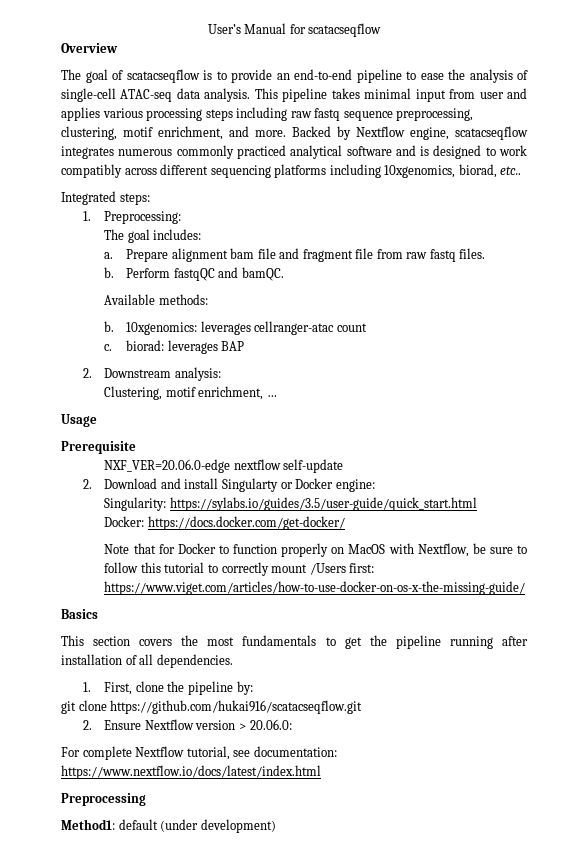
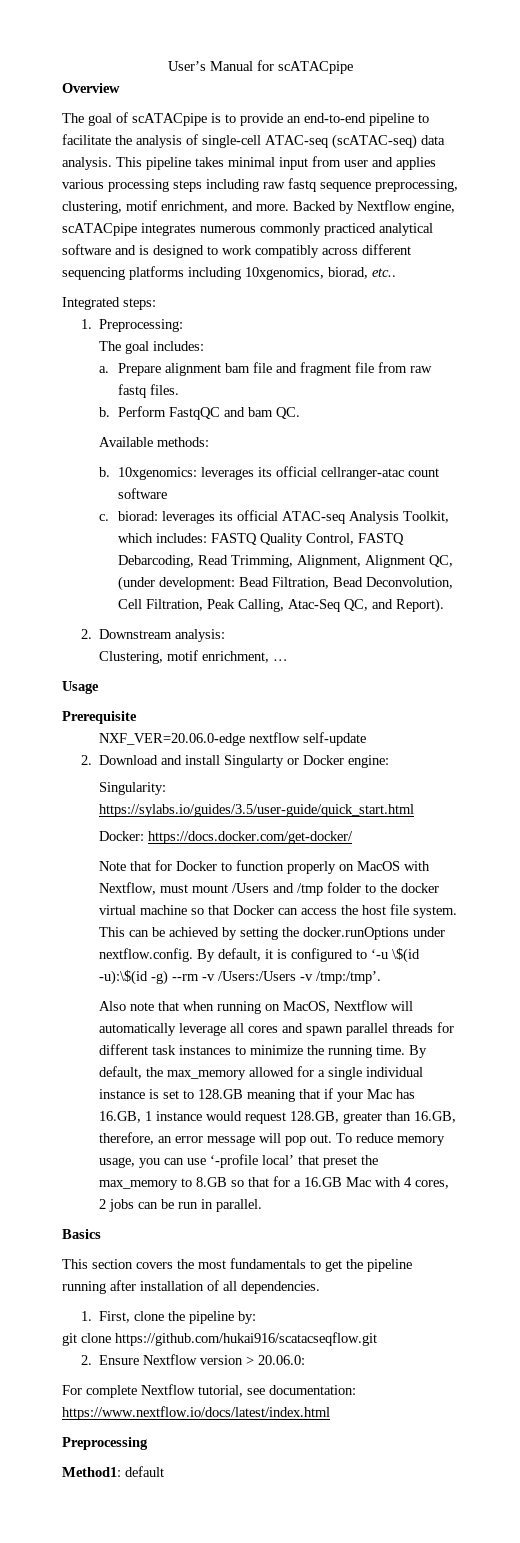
- User’s Manual for scatacseqflow
+ User’s Manual for scATACpipe
- The goal of scatacseqflow is to provide an end-to-end pipeline to ease the analysis of single-cell ATAC-seq data analysis.
+ The goal of scATACpipe is to provide an end-to-end pipeline to facilitate the analysis of single-cell ATAC-seq (scATAC-seq) data analysis.
- Backed by Nextflow engine, scatacseqflow integrates numerous commonly practiced analytical software and is designed to work compatibly across different sequencing platforms including 10xgenomics, biorad, etc..
+ Backed by Nextflow engine, scATACpipe integrates numerous commonly practiced analytical software and is designed to work compatibly across different sequencing platforms including 10xgenomics, biorad, etc..
- Perform fastqQC and bamQC.
+ Perform FastqQC and bam QC.
- 10xgenomics: leverages cellranger-atac count
+ 10xgenomics: leverages its official cellranger-atac count software
- c. biorad: leverages BAP
+ c. biorad: leverages its official ATAC-seq Analysis Toolkit, which includes: FASTQ Quality Control, FASTQ Debarcoding, Read Trimming, Alignment, Alignment QC, (under development: Bead Filtration, Bead Deconvolution, Cell Filtration, Peak Calling, Atac-Seq QC, and Report).
- Note that for Docker to function properly on MacOS with Nextflow, be sure to follow this tutorial to correctly mount /Users first: https://www.viget.com/articles/how-to-use-docker-on-os-x-the-missing-guide/
+ Note that for Docker to function properly on MacOS with Nextflow, must mount /Users and /tmp folder to the docker virtual machine so that Docker can access the host file system. This can be achieved by setting the docker.runOptions under nextflow.config. By default, it is configured to ‘-u \$(id -u):\$(id -g) --rm -v /Users:/Users -v /tmp:/tmp’.
+ Also note that when running on MacOS, Nextflow will automatically leverage all cores and spawn parallel threads for different task instances to minimize the running time. By default, the max_memory allowed for a single individual instance is set to 128.GB meaning that if your Mac has 16.GB, 1 instance would request 128.GB, greater than 16.GB, therefore, an error message will pop out. To reduce memory usage, you can use ‘-profile local’ that preset the max_memory to 8.GB so that for a 16.GB Mac with 4 cores, 2 jobs can be run in parallel.
- Method1: default (under development)
+ Method1: default

